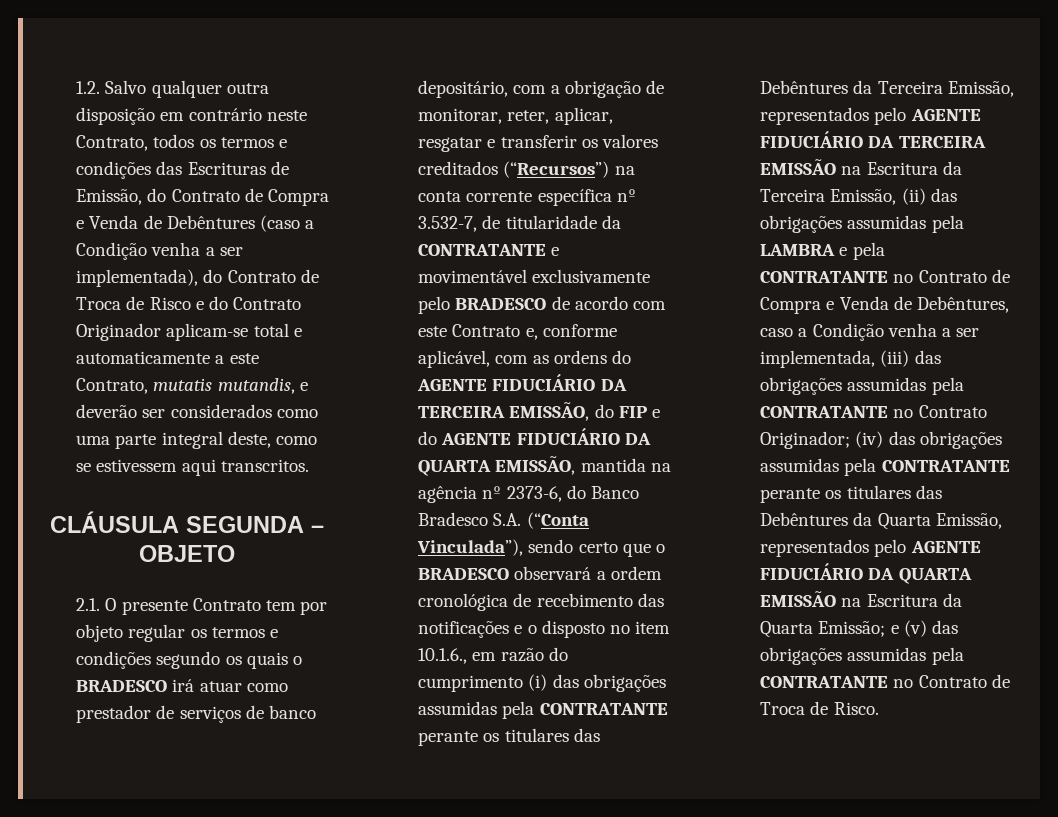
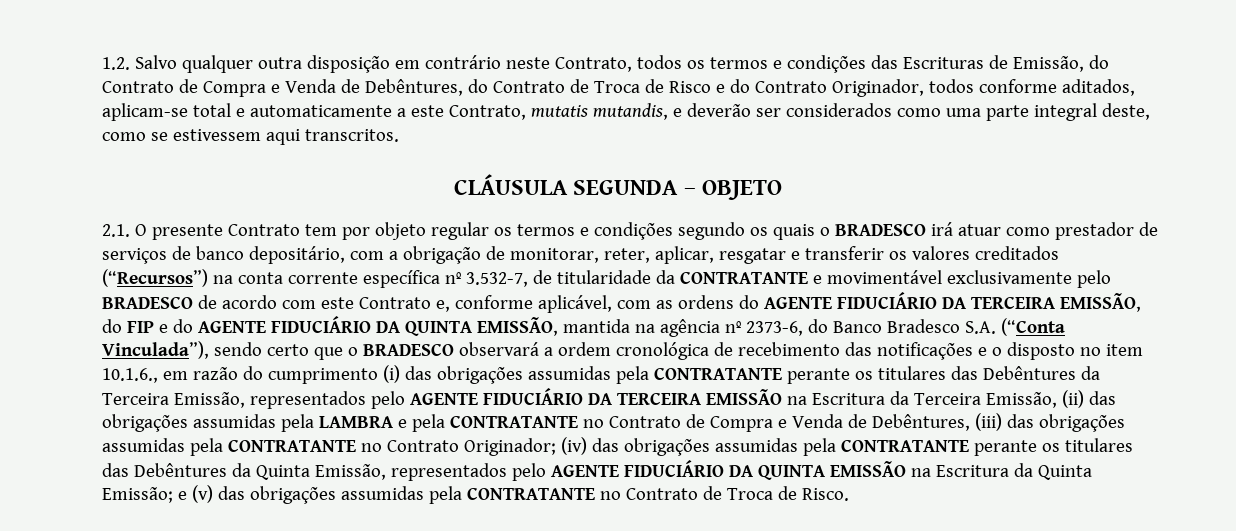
- 1.2. Salvo qualquer outra disposição em contrário neste Contrato, todos os termos e condições das Escrituras de Emissão, do Contrato de Compra e Venda de Debêntures (caso a Condição venha a ser implementada), do Contrato de Troca de Risco e do Contrato Originador aplicam-se total e automaticamente a este Contrato, mutatis mutandis, e deverão ser considerados como uma parte integral deste, como se estivessem aqui transcritos.
+ 1.2. Salvo qualquer outra disposição em contrário neste Contrato, todos os termos e condições das Escrituras de Emissão, do Contrato de Compra e Venda de Debêntures, do Contrato de Troca de Risco e do Contrato Originador, todos conforme aditados, aplicam-se total e automaticamente a este Contrato, mutatis mutandis, e deverão ser considerados como uma parte integral deste, como se estivessem aqui transcritos.
- 2.1. O presente Contrato tem por objeto regular os termos e condições segundo os quais o BRADESCO irá atuar como prestador de serviços de banco depositário, com a obrigação de monitorar, reter, aplicar, resgatar e transferir os valores creditados (“Recursos”) na conta corrente específica nº 3.532-7, de titularidade da CONTRATANTE e movimentável exclusivamente pelo BRADESCO de acordo com este Contrato e, conforme aplicável, com as ordens do AGENTE FIDUCIÁRIO DA TERCEIRA EMISSÃO, do FIP e do AGENTE FIDUCIÁRIO DA QUARTA EMISSÃO, mantida na agência nº 2373-6, do Banco Bradesco S.A. (“Conta Vinculada”), sendo certo que o BRADESCO observará a ordem cronológica de recebimento das notificações e o disposto no item 10.1.6., em razão do cumprimento (i) das obrigações assumidas pela CONTRATANTE perante os titulares das Debêntures da Terceira Emissão, representados pelo AGENTE FIDUCIÁRIO DA TERCEIRA EMISSÃO na Escritura da Terceira Emissão, (ii) das obrigações assumidas pela LAMBRA e pela CONTRATANTE no Contrato de Compra e Venda de Debêntures, caso a Condição venha a ser implementada, (iii) das obrigações assumidas pela CONTRATANTE no Contrato Originador;
+ 2.1. O presente Contrato tem por objeto regular os termos e condições segundo os quais o BRADESCO irá atuar como prestador de serviços de banco depositário, com a obrigação de monitorar, reter, aplicar, resgatar e transferir os valores creditados (“Recursos”) na conta corrente específica nº 3.532-7, de titularidade da CONTRATANTE e movimentável exclusivamente pelo BRADESCO de acordo com este Contrato e, conforme aplicável, com as ordens do AGENTE FIDUCIÁRIO DA TERCEIRA EMISSÃO, do FIP e do AGENTE FIDUCIÁRIO DA QUINTA EMISSÃO, mantida na agência nº 2373-6, do Banco Bradesco S.A. (“Conta Vinculada”), sendo certo que o BRADESCO observará a ordem cronológica de recebimento das notificações e o disposto no item 10.1.6., em razão do cumprimento (i) das obrigações assumidas pela CONTRATANTE perante os titulares das Debêntures da Terceira Emissão, representados pelo AGENTE FIDUCIÁRIO DA TERCEIRA EMISSÃO na Escritura da Terceira Emissão, (ii) das obrigações assumidas pela LAMBRA e pela CONTRATANTE no Contrato de Compra e Venda de Debêntures, (iii) das obrigações assumidas pela CONTRATANTE no Contrato Originador;
- (iv) das obrigações assumidas pela CONTRATANTE perante os titulares das Debêntures da Quarta Emissão, representados pelo AGENTE FIDUCIÁRIO DA QUARTA EMISSÃO na Escritura da Quarta Emissão;
+ (iv) das obrigações assumidas pela CONTRATANTE perante os titulares das Debêntures da Quinta Emissão, representados pelo AGENTE FIDUCIÁRIO DA QUINTA EMISSÃO na Escritura da Quinta Emissão;

